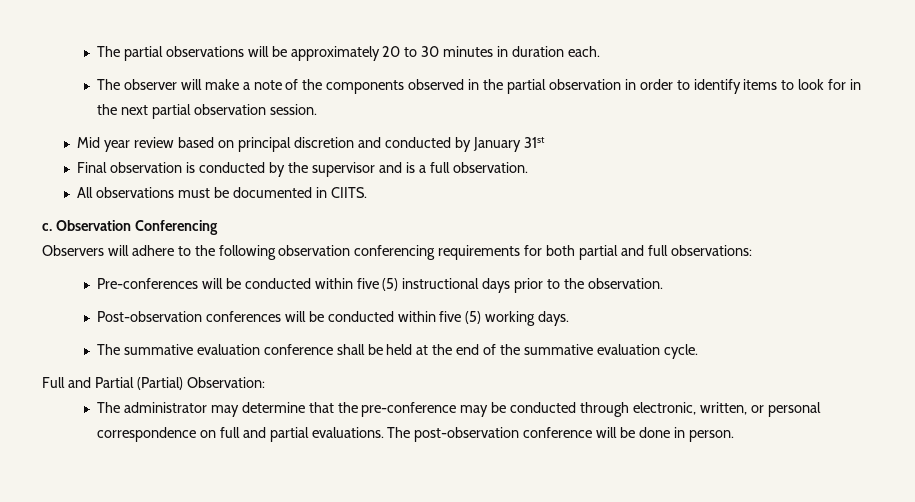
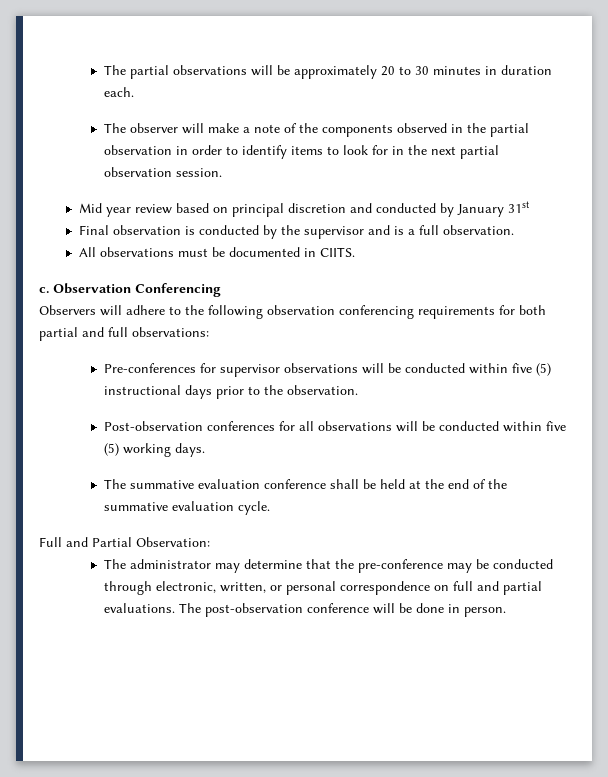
- Pre-conferences will be conducted within five (5) instructional days prior to the observation.
+ Pre-conferences for supervisor observations will be conducted within five (5) instructional days prior to the observation.
- Post-observation conferences will be conducted within five (5) working days.
+ Post-observation conferences for all observations will be conducted within five (5) working days.
- Full and Partial (Partial) Observation:
+ Full and Partial Observation:

